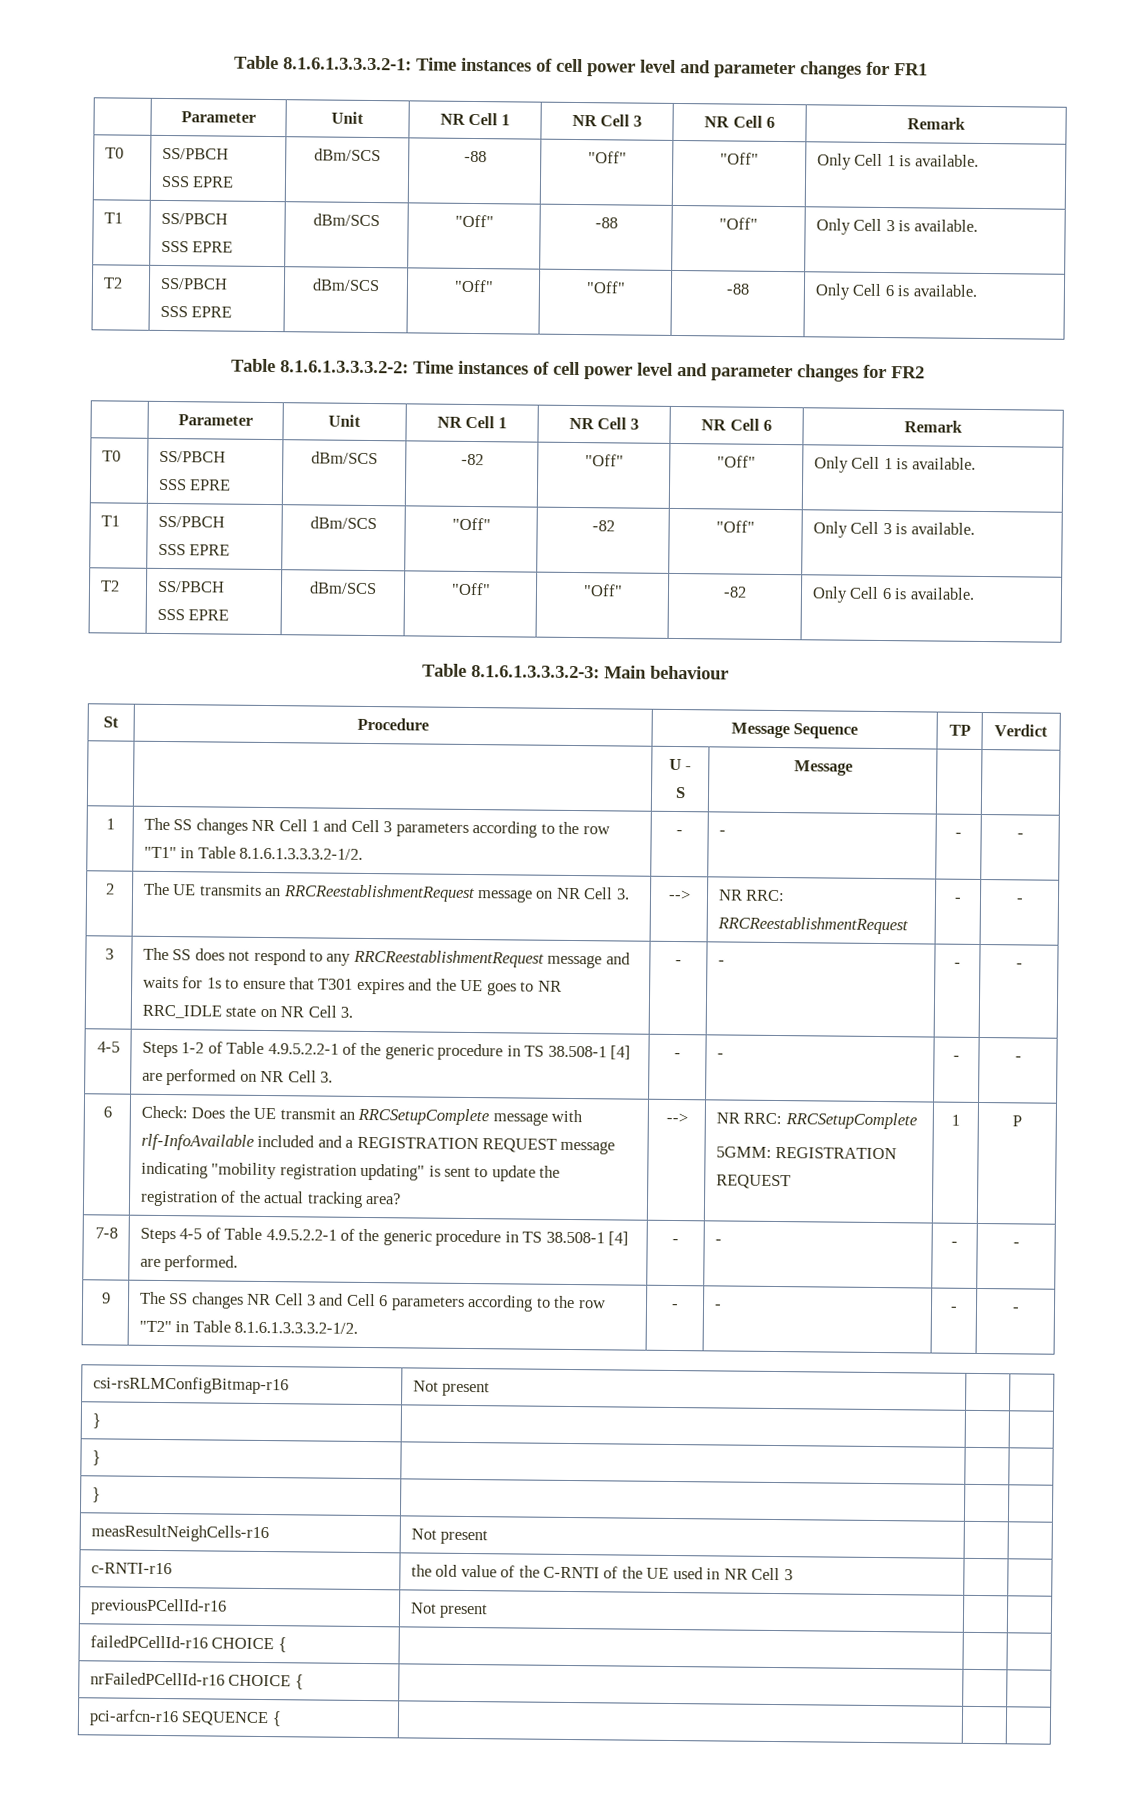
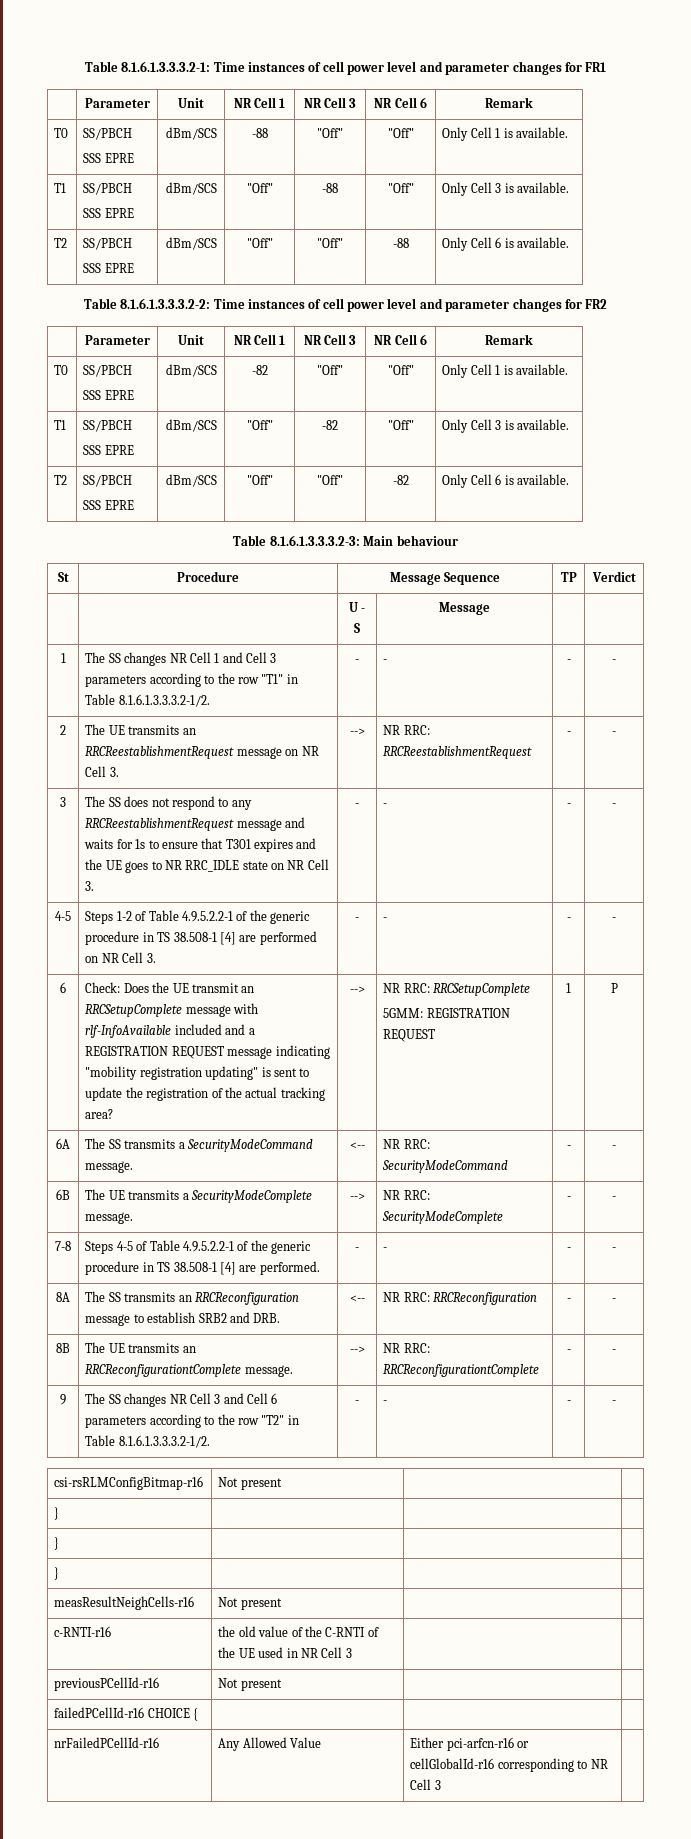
+ 6A | The SS transmits a SecurityModeCommand message. | <-- | NR RRC: SecurityModeCommand | - | -
+ 6B | The UE transmits a SecurityModeComplete message. | --> | NR RRC: SecurityModeComplete | - | -
+ 8A | The SS transmits an RRCReconfiguration message to establish SRB2 and DRB. | <-- | NR RRC: RRCReconfiguration | - | -
+ 8B | The UE transmits an RRCReconfigurationtComplete message. | --> | NR RRC: RRCReconfigurationtComplete | - | -
- nrFailedPCellId-r16 CHOICE { | | |
- pci-arfcn-r16 SEQUENCE { | | |
+ nrFailedPCellId-r16 | Any Allowed Value | Either pci-arfcn-r16 or cellGlobalId-r16 corresponding to NR Cell 3 |

